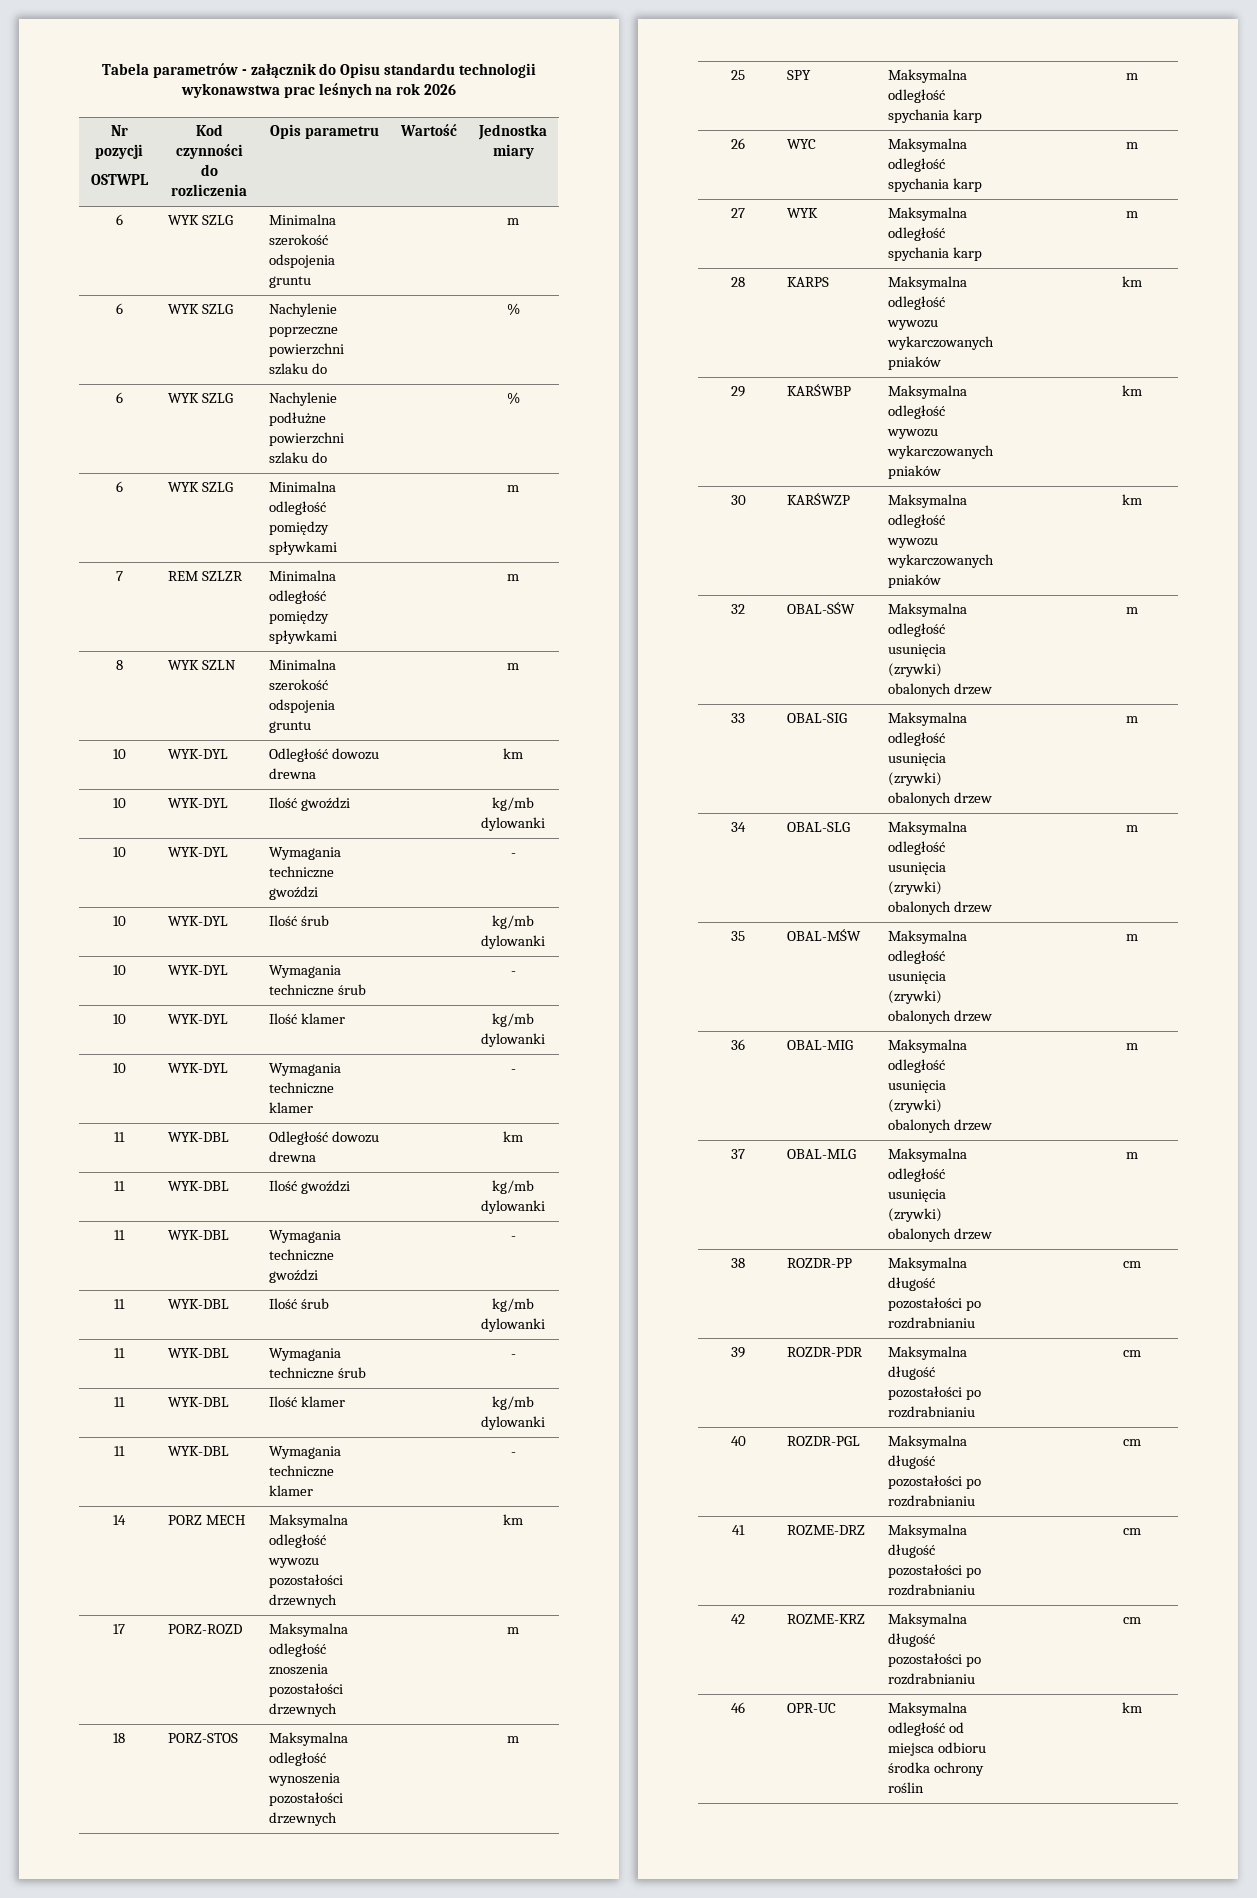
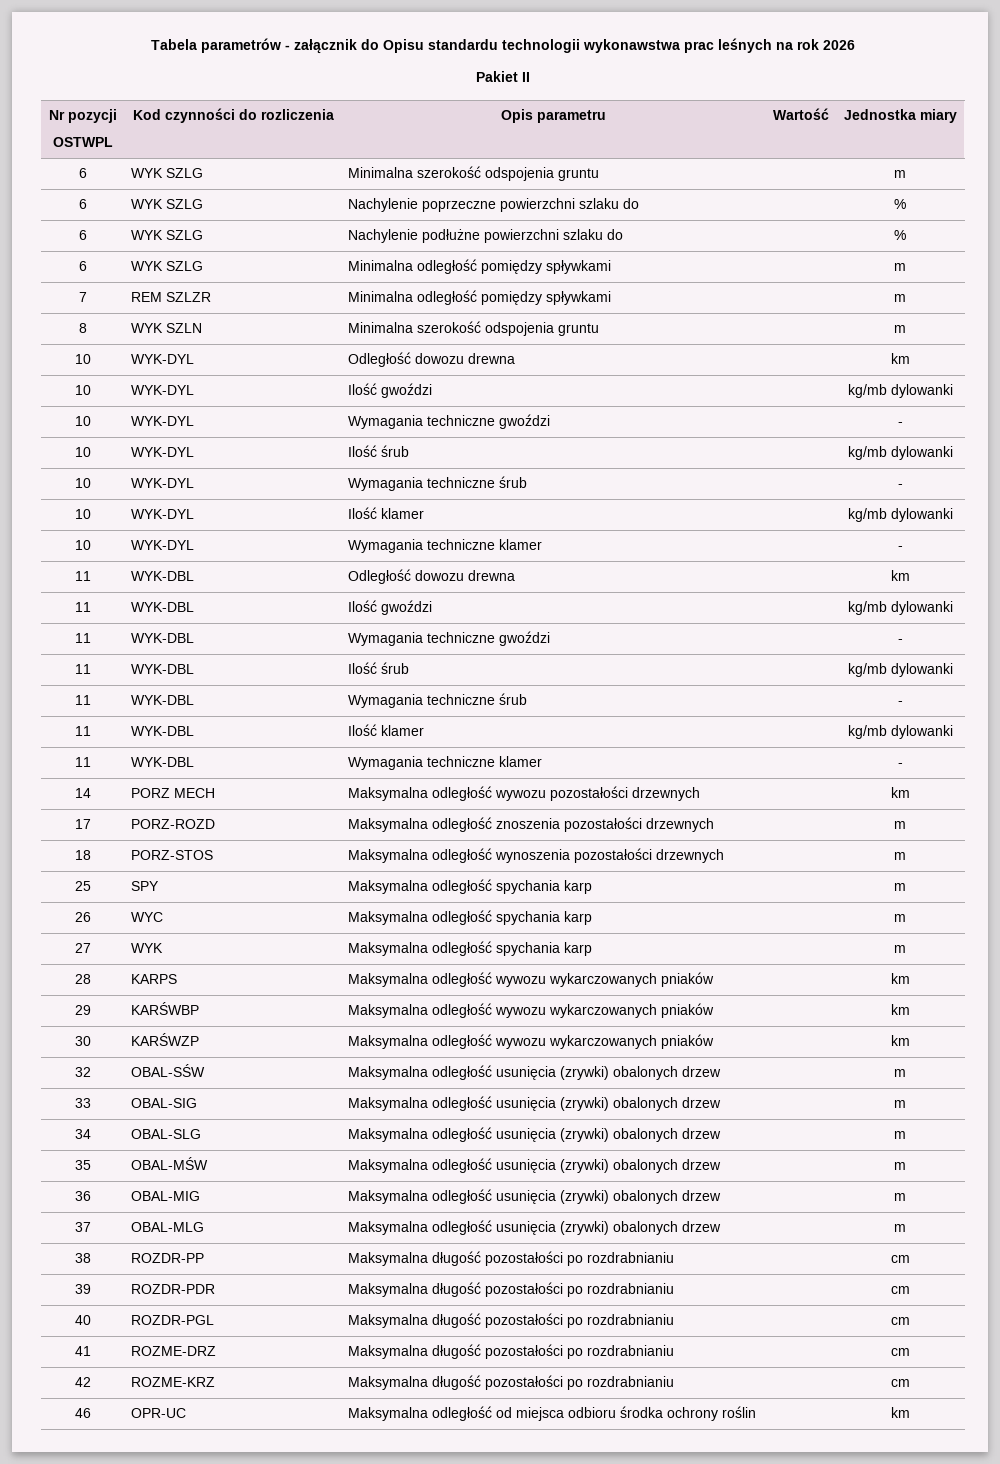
+ Pakiet II

